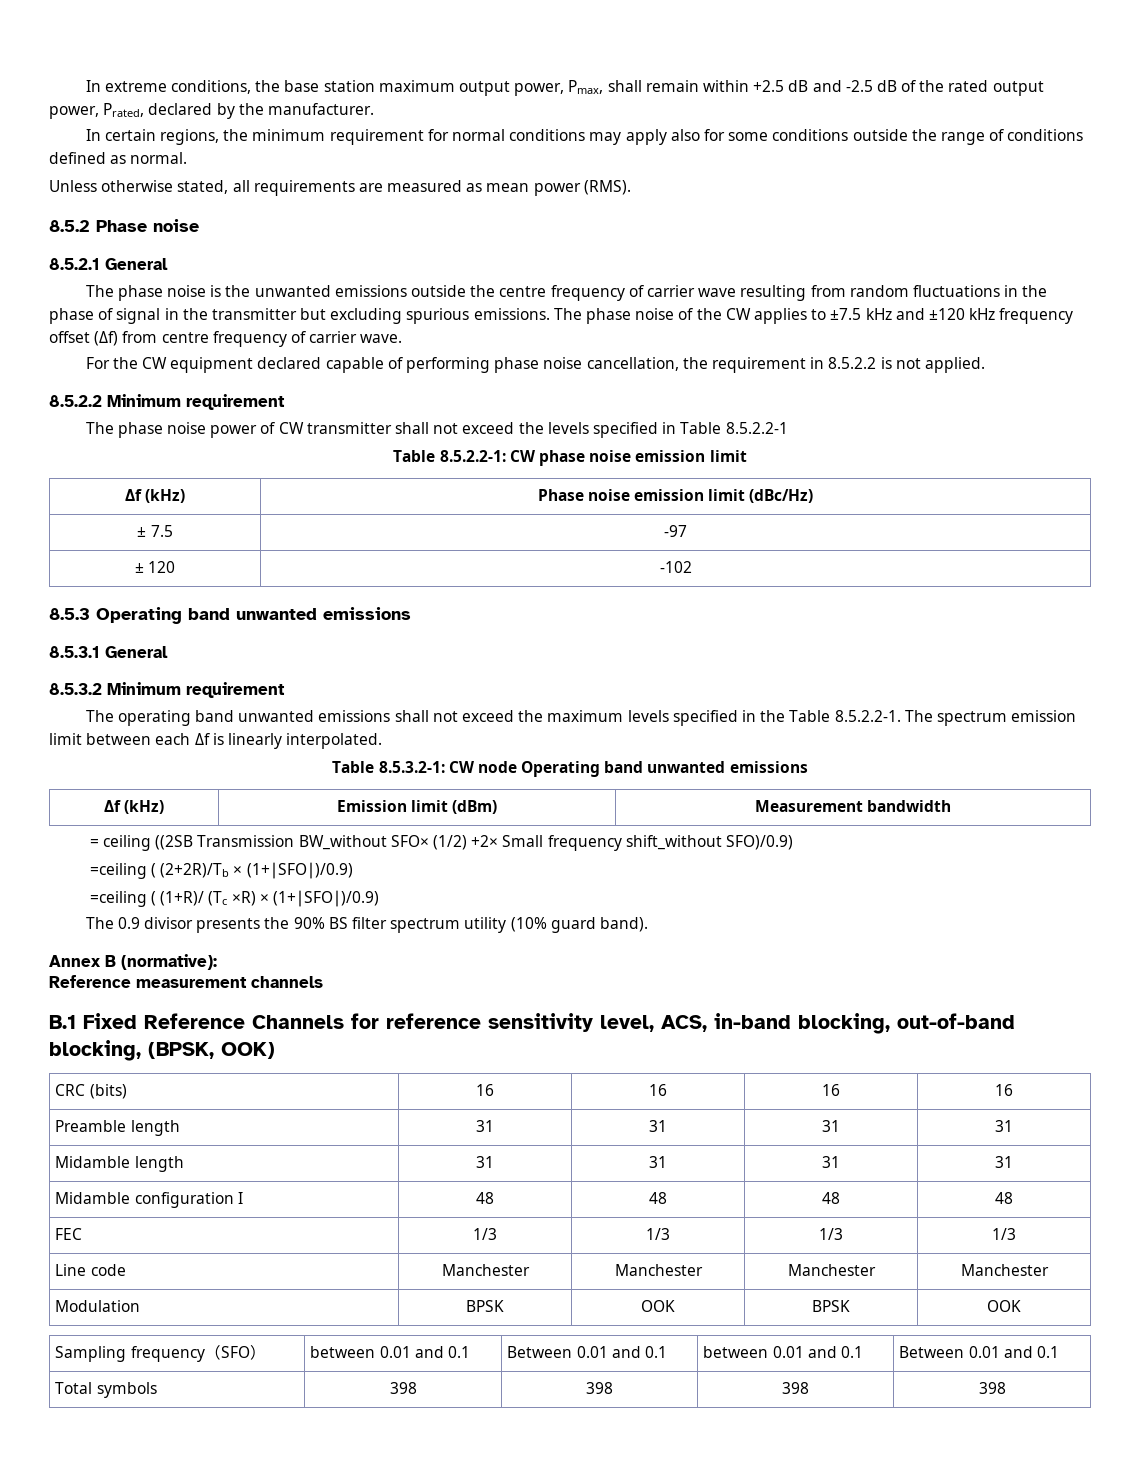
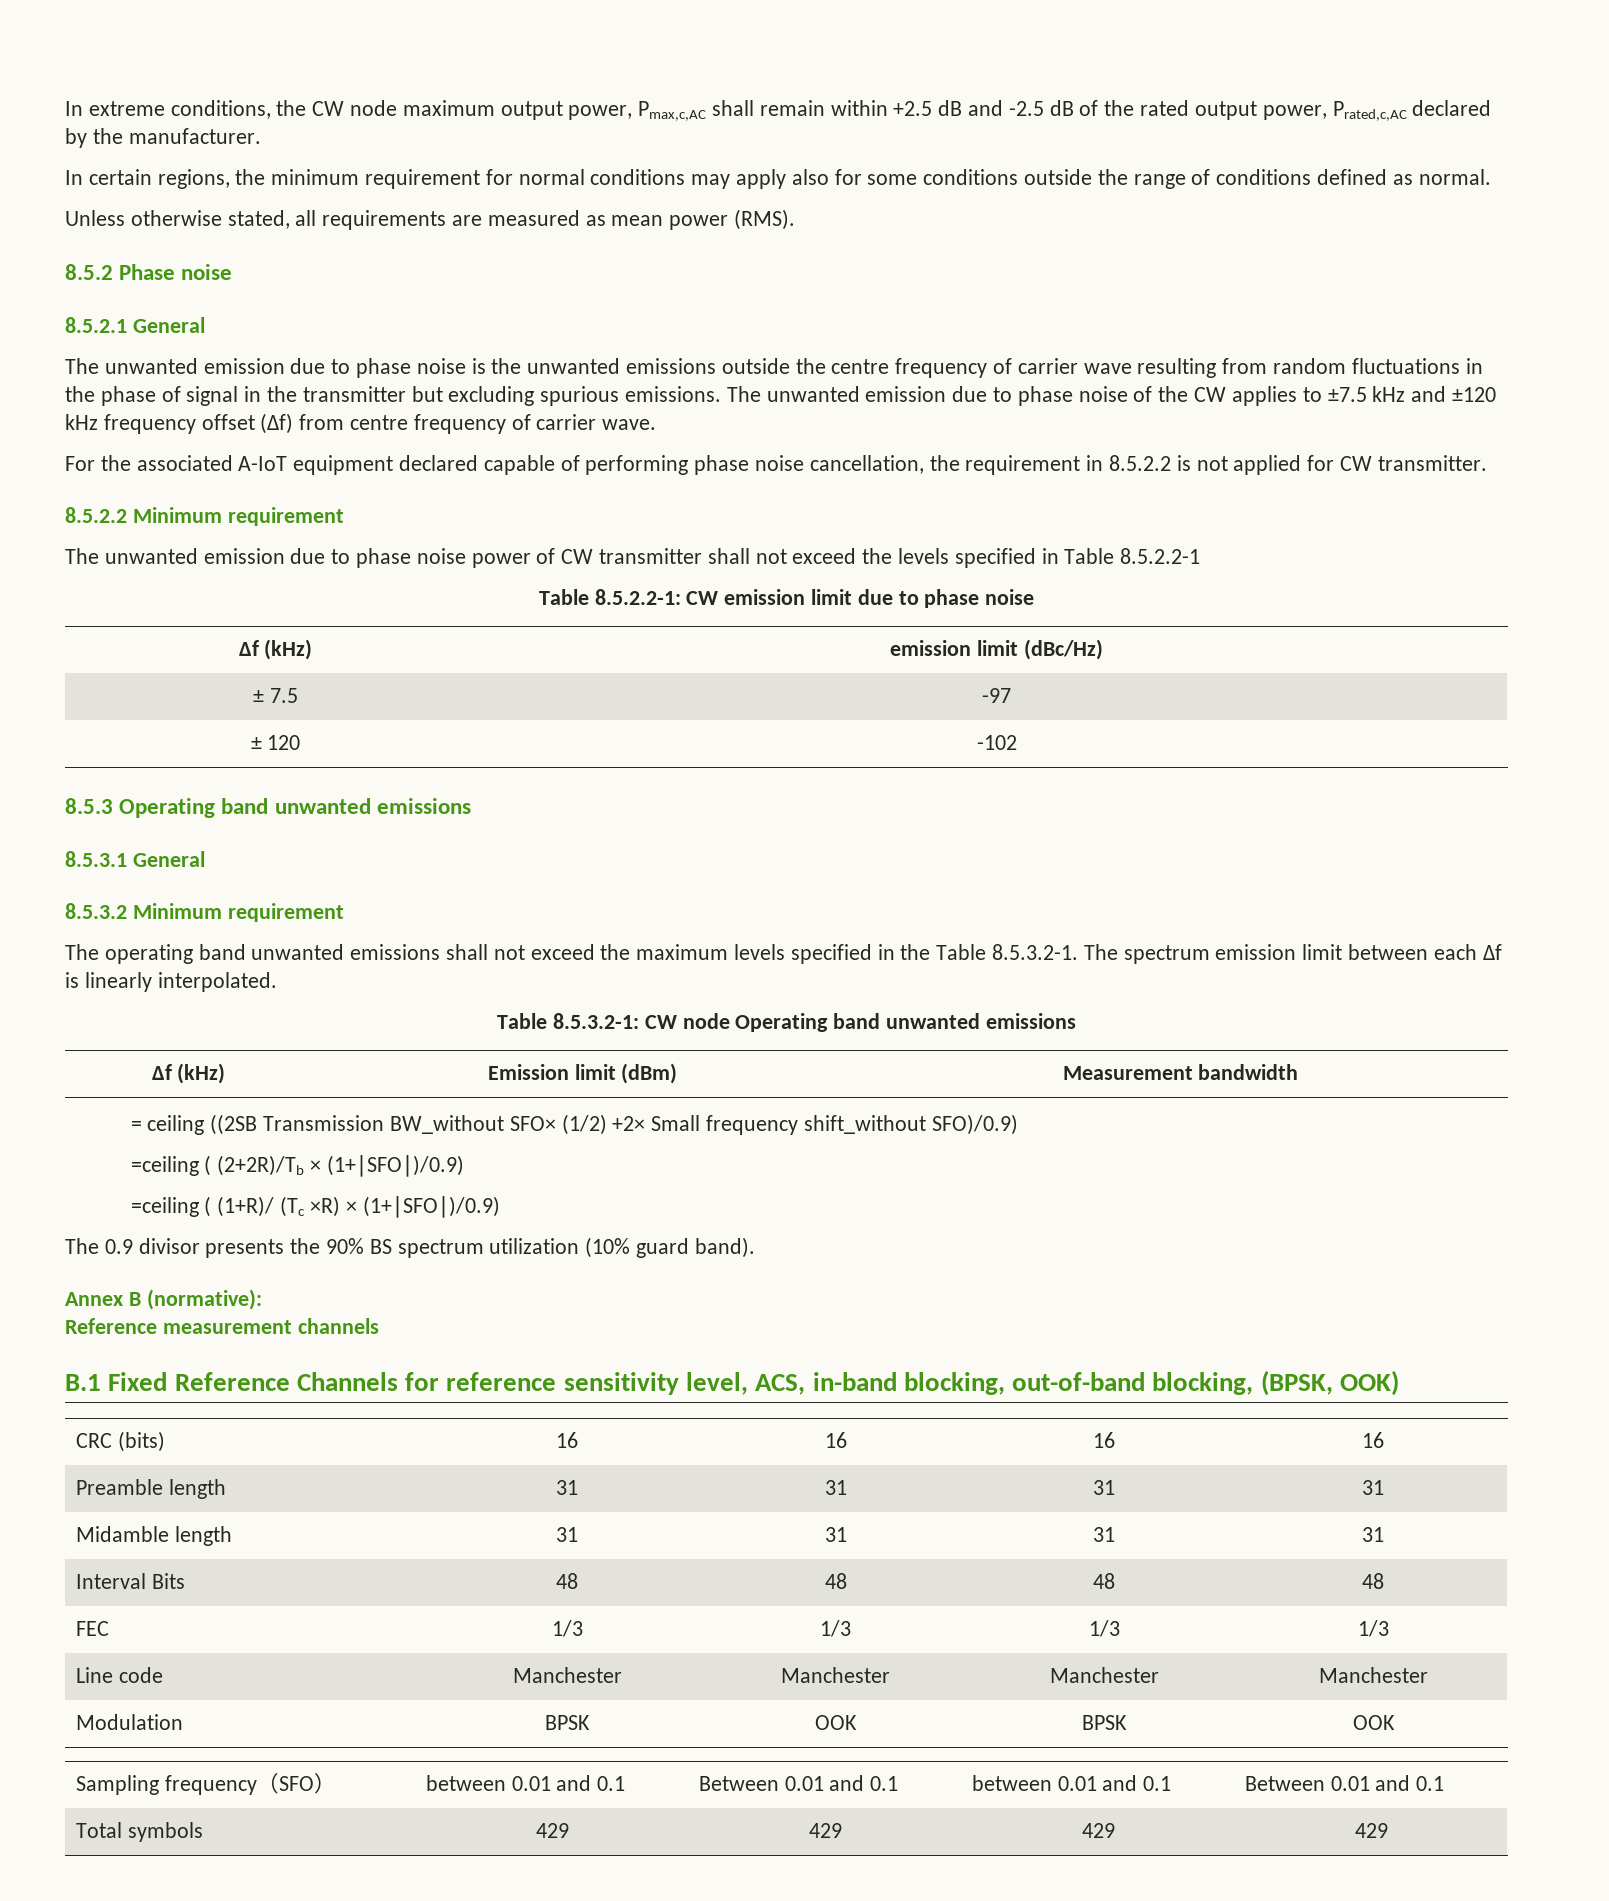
- In extreme conditions, the base station maximum output power, Pmax, shall remain within +2.5 dB and -2.5 dB of the rated output power, Prated, declared by the manufacturer.
+ In extreme conditions, the CW node maximum output power, Pmax,c,AC shall remain within +2.5 dB and -2.5 dB of the rated output power, Prated,c,AC declared by the manufacturer.
- The phase noise is the unwanted emissions outside the centre frequency of carrier wave resulting from random fluctuations in the phase of signal in the transmitter but excluding spurious emissions.
+ The unwanted emission due to phase noise is the unwanted emissions outside the centre frequency of carrier wave resulting from random fluctuations in the phase of signal in the transmitter but excluding spurious emissions.
- The phase noise of the CW applies to ±7.5 kHz and ±120 kHz frequency offset (Δf) from centre frequency of carrier wave.
+ The unwanted emission due to phase noise of the CW applies to ±7.5 kHz and ±120 kHz frequency offset (Δf) from centre frequency of carrier wave.
- For the CW equipment declared capable of performing phase noise cancellation, the requirement in 8.5.2.2 is not applied.
+ For the associated A-IoT equipment declared capable of performing phase noise cancellation, the requirement in 8.5.2.2 is not applied for CW transmitter.
- The phase noise power of CW transmitter shall not exceed the levels specified in Table 8.5.2.2-1
+ The unwanted emission due to phase noise power of CW transmitter shall not exceed the levels specified in Table 8.5.2.2-1
- Table 8.5.2.2-1: CW phase noise emission limit
- Δf (kHz) | Phase noise emission limit (dBc/Hz)
+ Table 8.5.2.2-1: CW emission limit due to phase noise
+ Δf (kHz) | emission limit (dBc/Hz)
- The operating band unwanted emissions shall not exceed the maximum levels specified in the Table 8.5.2.2-1. The spectrum emission limit between each Δf is linearly interpolated.
+ The operating band unwanted emissions shall not exceed the maximum levels specified in the Table 8.5.3.2-1. The spectrum emission limit between each Δf is linearly interpolated.
- The 0.9 divisor presents the 90% BS filter spectrum utility (10% guard band).
+ The 0.9 divisor presents the 90% BS spectrum utilization (10% guard band).
- Midamble configuration I | 48 | 48 | 48 | 48
+ Interval Bits | 48 | 48 | 48 | 48
- Total symbols | 398 | 398 | 398 | 398
+ Total symbols | 429 | 429 | 429 | 429

